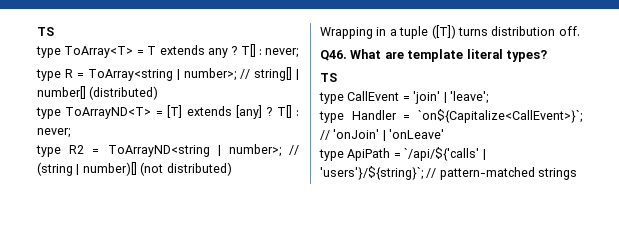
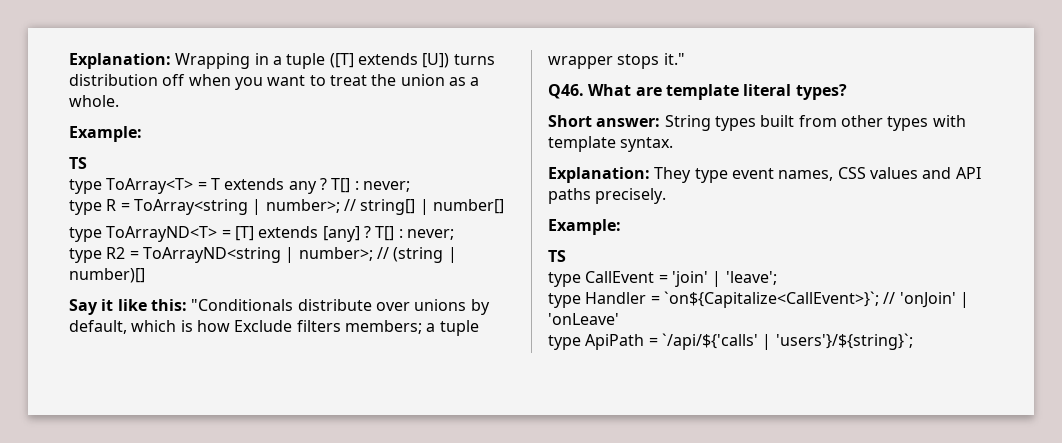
+ Explanation: Wrapping in a tuple ([T] extends [U]) turns distribution off when you want to treat the union as a whole.
+ Example:
- type R = ToArray<string | number>; // string[] | number[] (distributed)
+ type R = ToArray<string | number>; // string[] | number[]
- type R2 = ToArrayND<string | number>; // (string | number)[] (not distributed)
- Wrapping in a tuple ([T]) turns distribution off.
+ type R2 = ToArrayND<string | number>; // (string | number)[]
+ Say it like this: "Conditionals distribute over unions by default, which is how Exclude filters members; a tuple wrapper stops it."
+ Short answer: String types built from other types with template syntax.
+ Explanation: They type event names, CSS values and API paths precisely.
+ Example:
- type ApiPath = `/api/${'calls' | 'users'}/${string}`; // pattern-matched strings
+ type ApiPath = `/api/${'calls' | 'users'}/${string}`;

